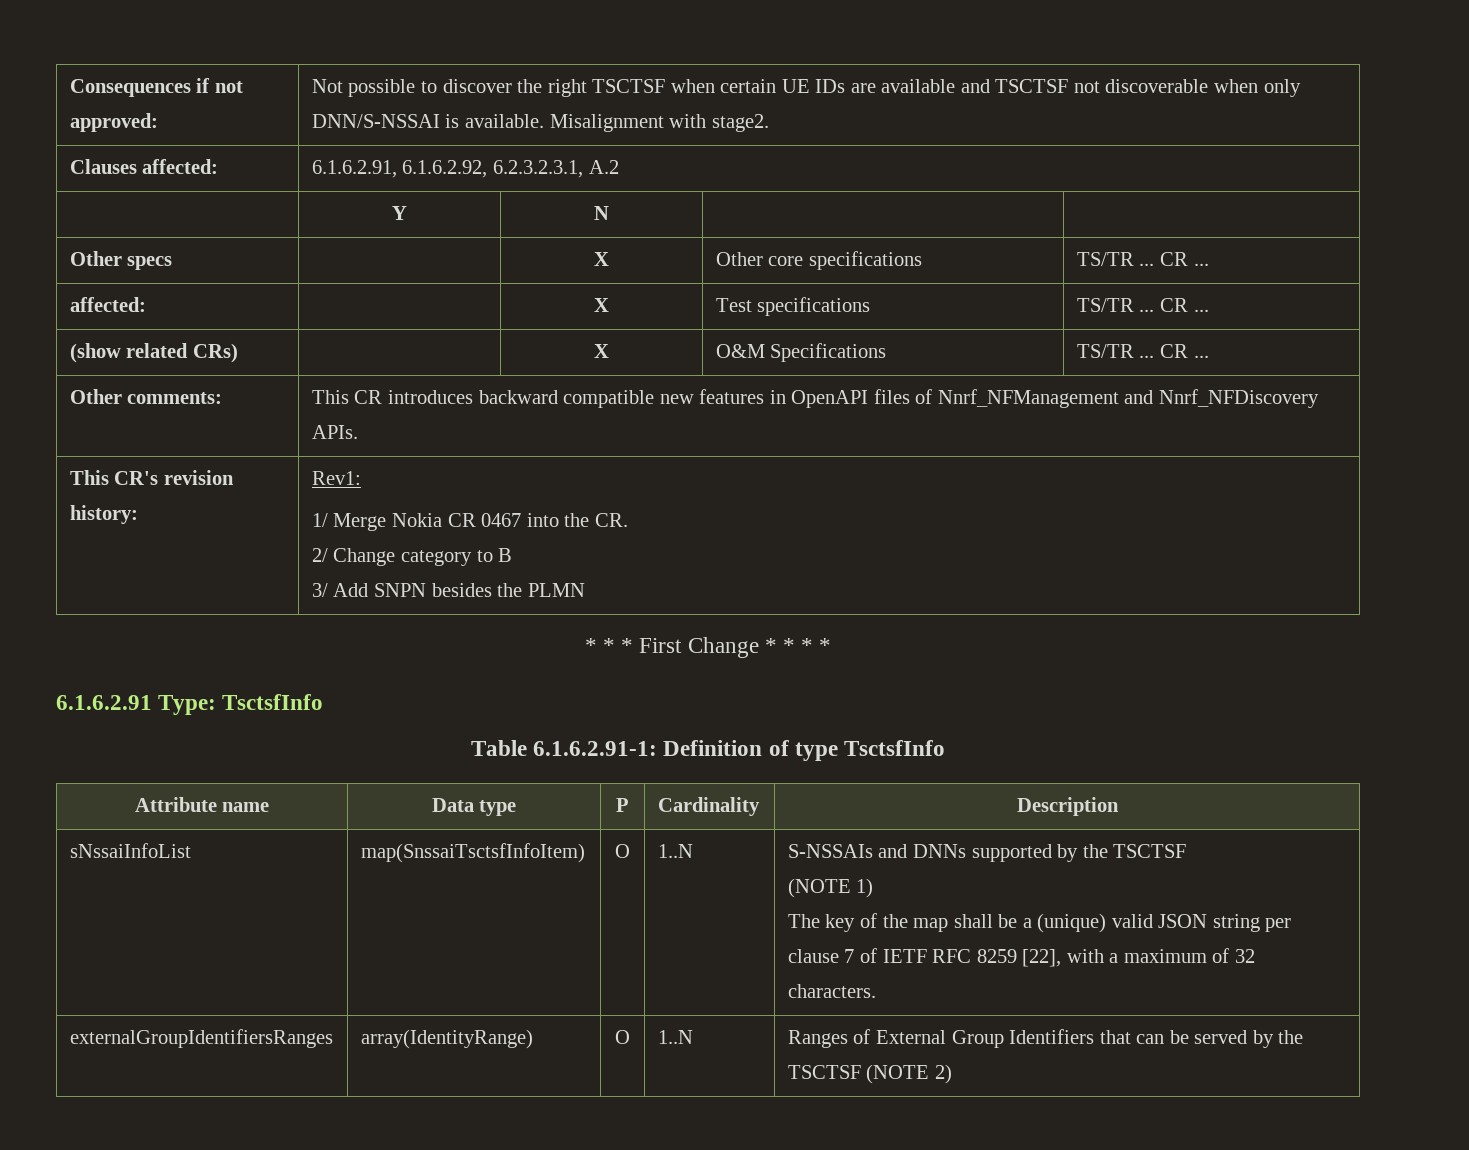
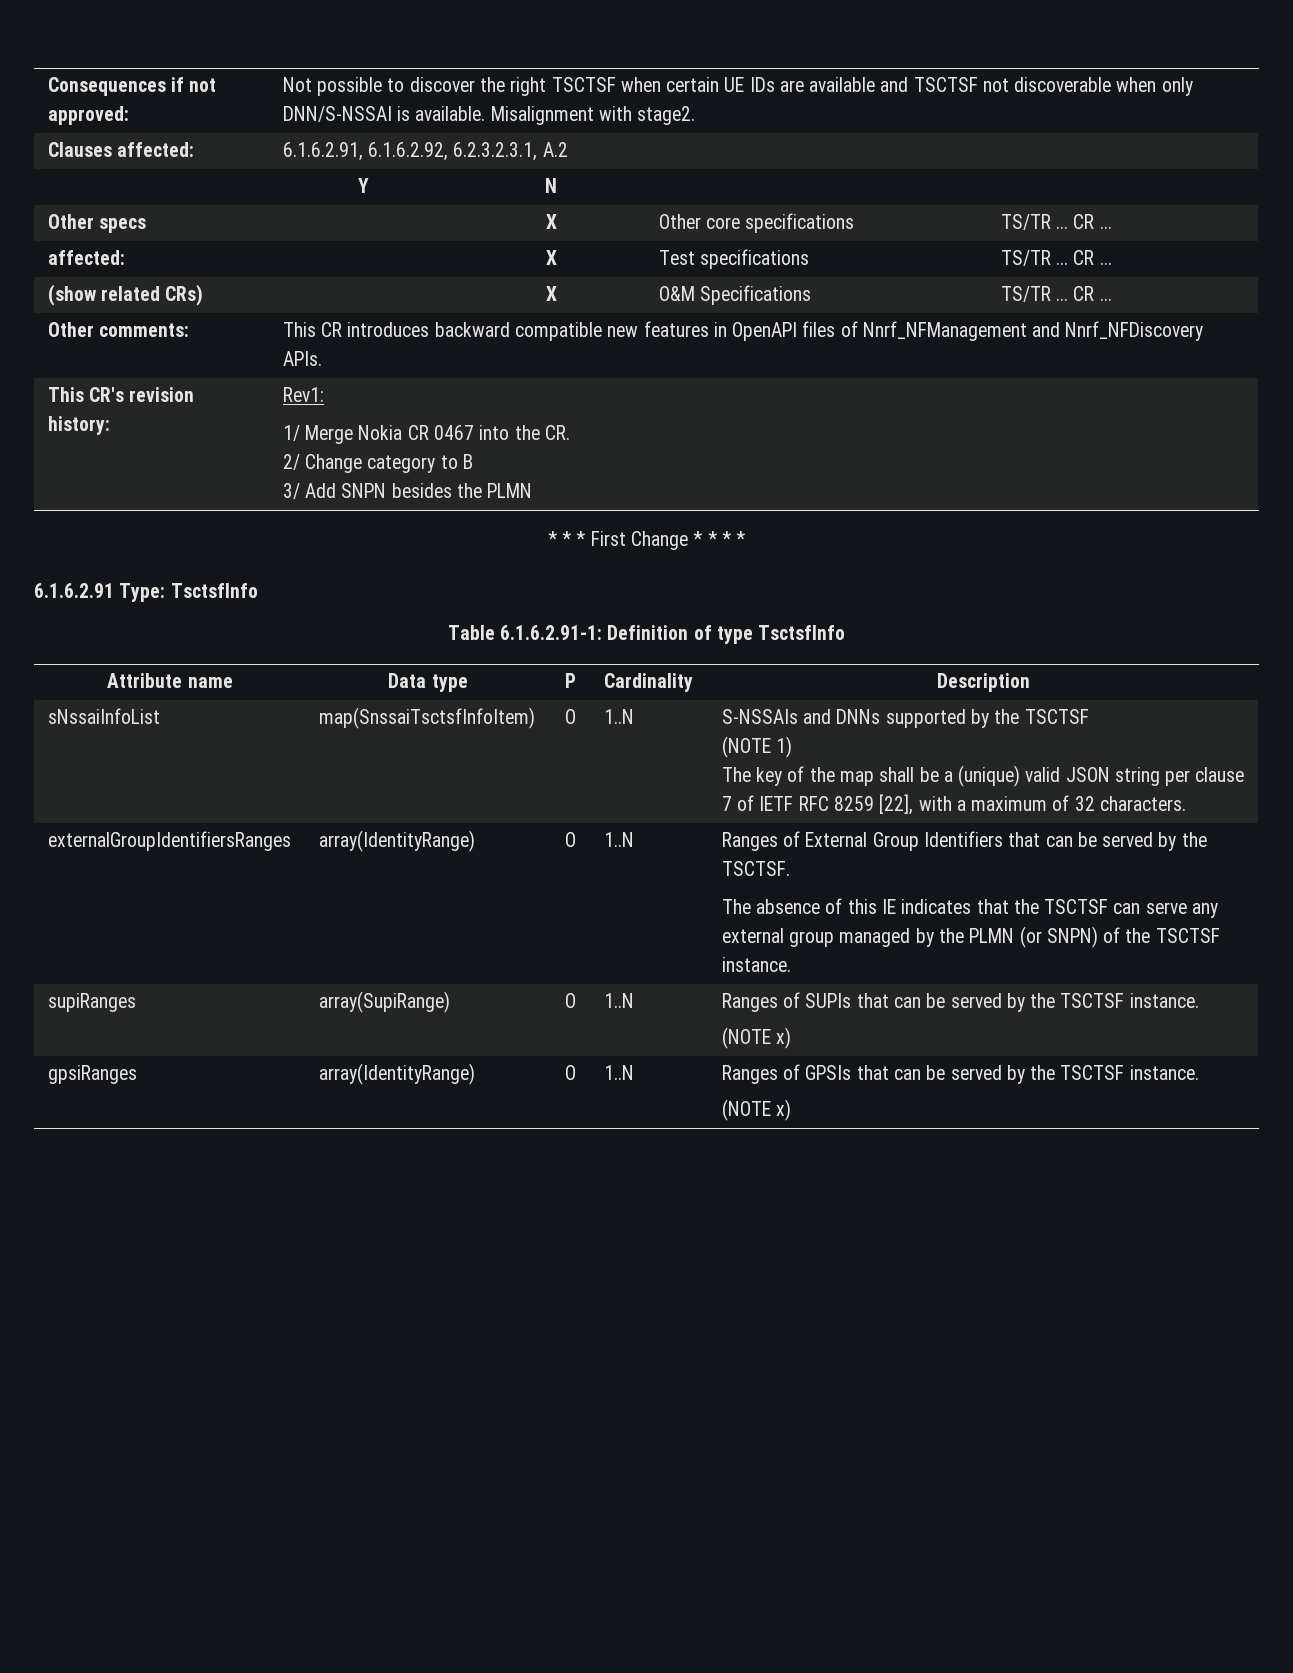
- externalGroupIdentifiersRanges | array(IdentityRange) | O | 1..N | Ranges of External Group Identifiers that can be served by the TSCTSF (NOTE 2)
+ externalGroupIdentifiersRanges | array(IdentityRange) | O | 1..N | Ranges of External Group Identifiers that can be served by the TSCTSF.
+ The absence of this IE indicates that the TSCTSF can serve any external group managed by the PLMN (or SNPN) of the TSCTSF instance.
+ supiRanges | array(SupiRange) | O | 1..N | Ranges of SUPIs that can be served by the TSCTSF instance.
+ (NOTE x)
+ gpsiRanges | array(IdentityRange) | O | 1..N | Ranges of GPSIs that can be served by the TSCTSF instance.
+ (NOTE x)

